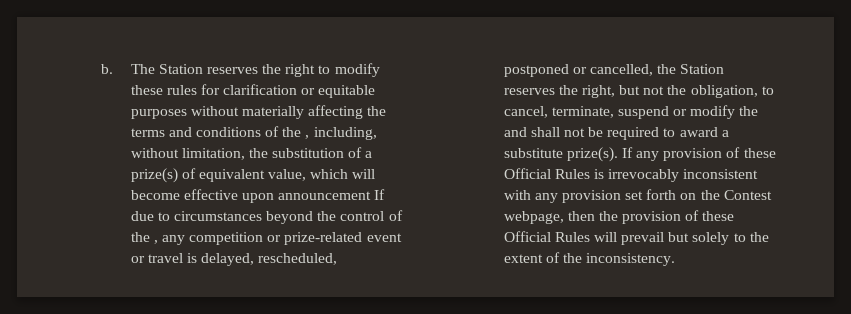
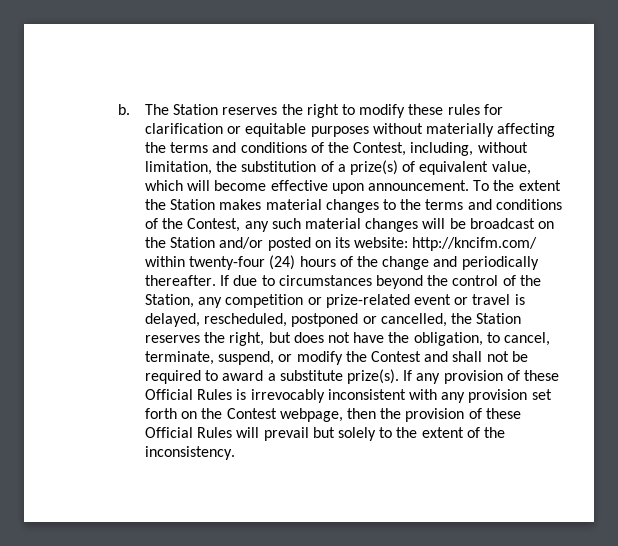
- The Station reserves the right to modify these rules for clarification or equitable purposes without materially affecting the terms and conditions of the , including, without limitation, the substitution of a prize(s) of equivalent value, which will become effective upon announcement If due to circumstances beyond the control of the , any competition or prize-related event or travel is delayed, rescheduled, postponed or cancelled, the Station reserves the right, but not the obligation, to cancel, terminate, suspend or modify the and shall not be required to award a substitute prize(s).
+ The Station reserves the right to modify these rules for clarification or equitable purposes without materially affecting the terms and conditions of the Contest, including, without limitation, the substitution of a prize(s) of equivalent value, which will become effective upon announcement. To the extent the Station makes material changes to the terms and conditions of the Contest, any such material changes will be broadcast on the Station and/or posted on its website: http://kncifm.com/ within twenty-four (24) hours of the change and periodically thereafter. If due to circumstances beyond the control of the Station, any competition or prize-related event or travel is delayed, rescheduled, postponed or cancelled, the Station reserves the right, but does not have the obligation, to cancel, terminate, suspend, or modify the Contest and shall not be required to award a substitute prize(s).

